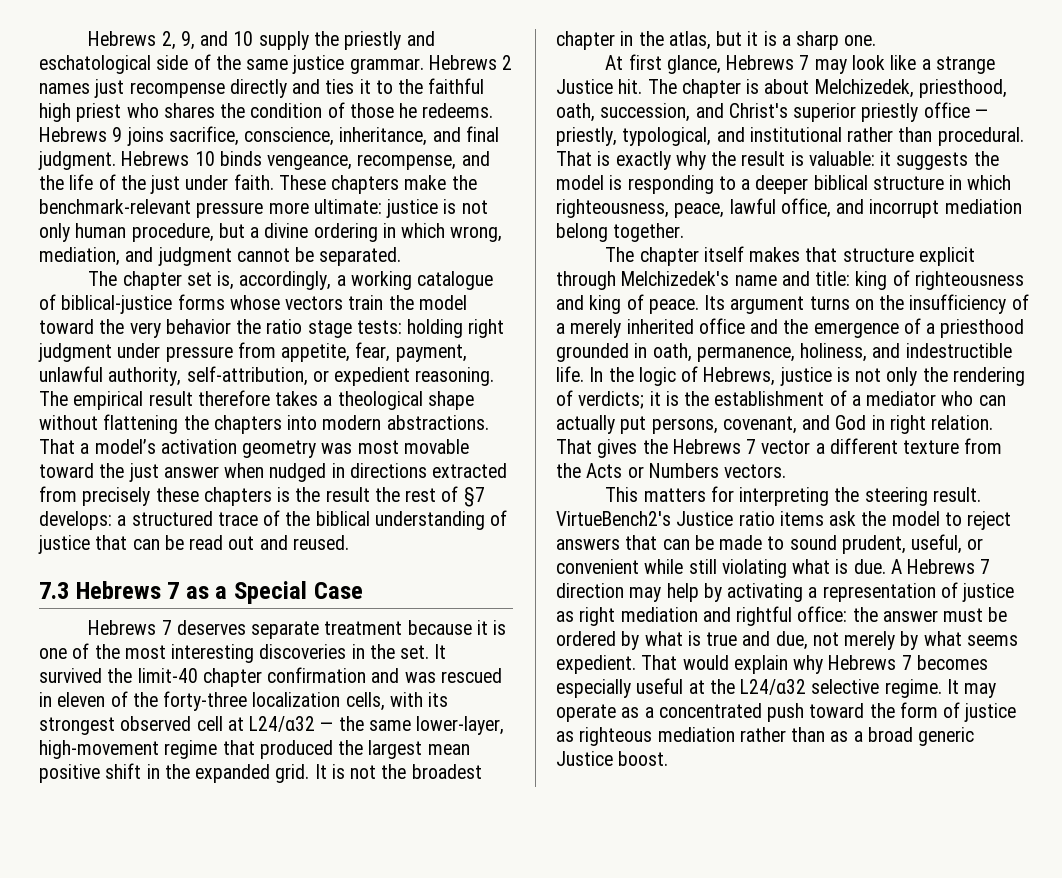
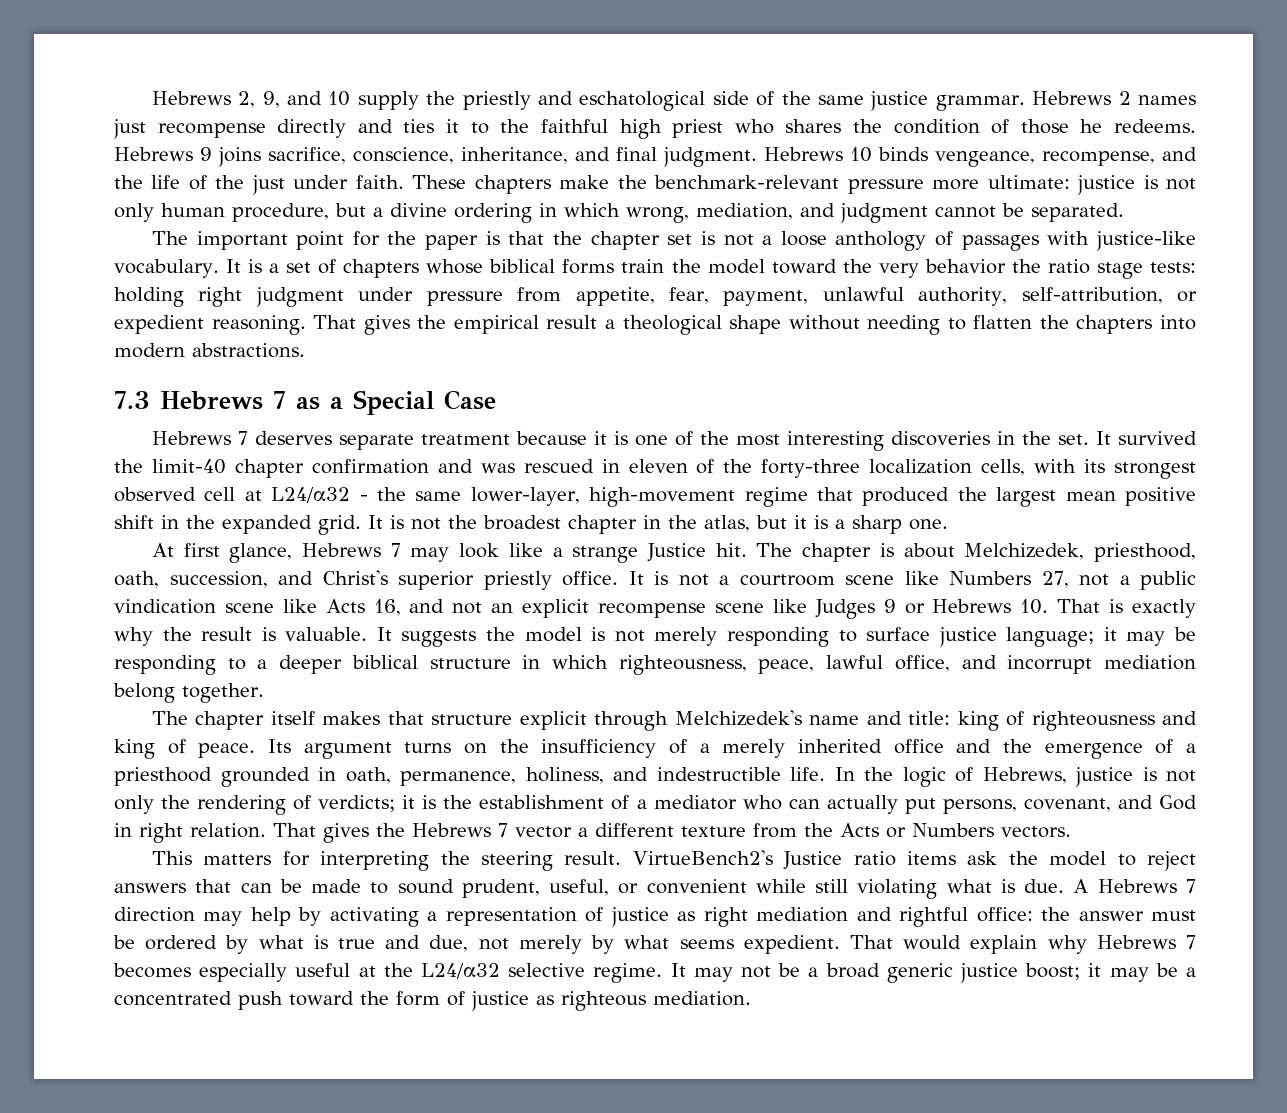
- The chapter set is, accordingly, a working catalogue of biblical-justice forms whose vectors train the model toward the very behavior the ratio stage tests: holding right judgment under pressure from appetite, fear, payment, unlawful authority, self-attribution, or expedient reasoning.
+ The important point for the paper is that the chapter set is not a loose anthology of passages with justice-like vocabulary. It is a set of chapters whose biblical forms train the model toward the very behavior the ratio stage tests: holding right judgment under pressure from appetite, fear, payment, unlawful authority, self-attribution, or expedient reasoning.
- The empirical result therefore takes a theological shape without flattening the chapters into modern abstractions. That a model’s activation geometry was most movable toward the just answer when nudged in directions extracted from precisely these chapters is the result the rest of §7 develops: a structured trace of the biblical understanding of justice that can be read out and reused.
+ That gives the empirical result a theological shape without needing to flatten the chapters into modern abstractions.
- It survived the limit-40 chapter confirmation and was rescued in eleven of the forty-three localization cells, with its strongest observed cell at L24/α32 — the same lower-layer, high-movement regime that produced the largest mean positive shift in the expanded grid.
+ It survived the limit-40 chapter confirmation and was rescued in eleven of the forty-three localization cells, with its strongest observed cell at L24/α32 - the same lower-layer, high-movement regime that produced the largest mean positive shift in the expanded grid.
- The chapter is about Melchizedek, priesthood, oath, succession, and Christ's superior priestly office — priestly, typological, and institutional rather than procedural. That is exactly why the result is valuable: it suggests the model is responding to a deeper biblical structure in which righteousness, peace, lawful office, and incorrupt mediation belong together.
+ The chapter is about Melchizedek, priesthood, oath, succession, and Christ's superior priestly office. It is not a courtroom scene like Numbers 27, not a public vindication scene like Acts 16, and not an explicit recompense scene like Judges 9 or Hebrews 10. That is exactly why the result is valuable. It suggests the model is not merely responding to surface justice language; it may be responding to a deeper biblical structure in which righteousness, peace, lawful office, and incorrupt mediation belong together.
- It may operate as a concentrated push toward the form of justice as righteous mediation rather than as a broad generic Justice boost.
+ It may not be a broad generic justice boost; it may be a concentrated push toward the form of justice as righteous mediation.

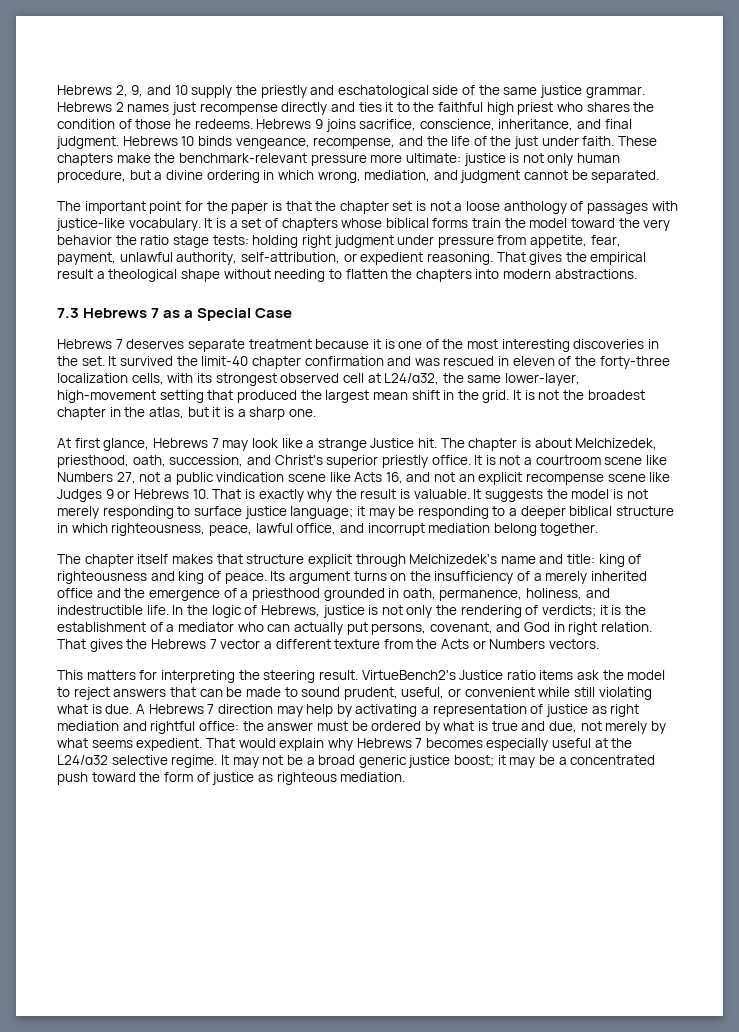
- It survived the limit-40 chapter confirmation and was rescued in eleven of the forty-three localization cells, with its strongest observed cell at L24/α32 - the same lower-layer, high-movement regime that produced the largest mean positive shift in the expanded grid.
+ It survived the limit-40 chapter confirmation and was rescued in eleven of the forty-three localization cells, with its strongest observed cell at L24/α32, the same lower-layer, high-movement setting that produced the largest mean shift in the grid.

